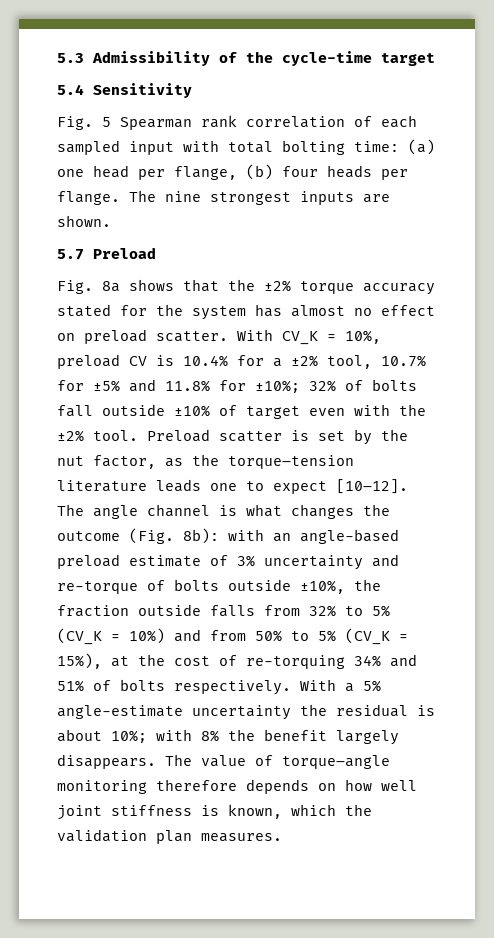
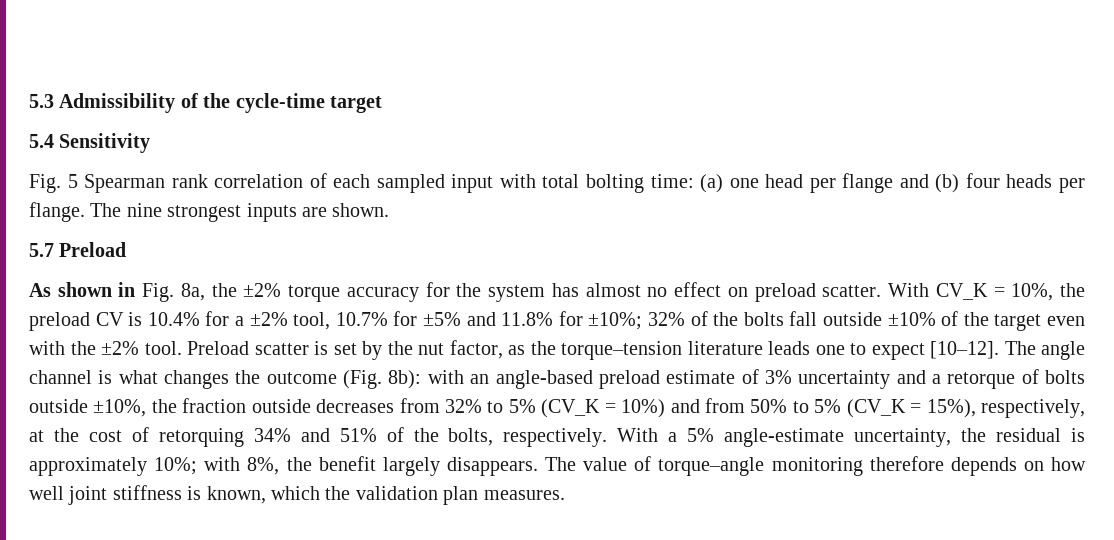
- Fig. 5 Spearman rank correlation of each sampled input with total bolting time: (a) one head per flange, (b) four heads per flange.
+ Fig. 5 Spearman rank correlation of each sampled input with total bolting time: (a) one head per flange and (b) four heads per flange.
- Fig. 8a shows that the ±2% torque accuracy stated for the system has almost no effect on preload scatter.
+ As shown in Fig. 8a, the ±2% torque accuracy for the system has almost no effect on preload scatter.
- With CV_K = 10%, preload CV is 10.4% for a ±2% tool, 10.7% for ±5% and 11.8% for ±10%; 32% of bolts fall outside ±10% of target even with the ±2% tool.
+ With CV_K = 10%, the preload CV is 10.4% for a ±2% tool, 10.7% for ±5% and 11.8% for ±10%; 32% of the bolts fall outside ±10% of the target even with the ±2% tool.
- The angle channel is what changes the outcome (Fig. 8b): with an angle-based preload estimate of 3% uncertainty and re-torque of bolts outside ±10%, the fraction outside falls from 32% to 5% (CV_K = 10%) and from 50% to 5% (CV_K = 15%), at the cost of re-torquing 34% and 51% of bolts respectively.
+ The angle channel is what changes the outcome (Fig. 8b): with an angle-based preload estimate of 3% uncertainty and a retorque of bolts outside ±10%, the fraction outside decreases from 32% to 5% (CV_K = 10%) and from 50% to 5% (CV_K = 15%), respectively, at the cost of retorquing 34% and 51% of the bolts, respectively.
- With a 5% angle-estimate uncertainty the residual is about 10%; with 8% the benefit largely disappears.
+ With a 5% angle-estimate uncertainty, the residual is approximately 10%; with 8%, the benefit largely disappears.

